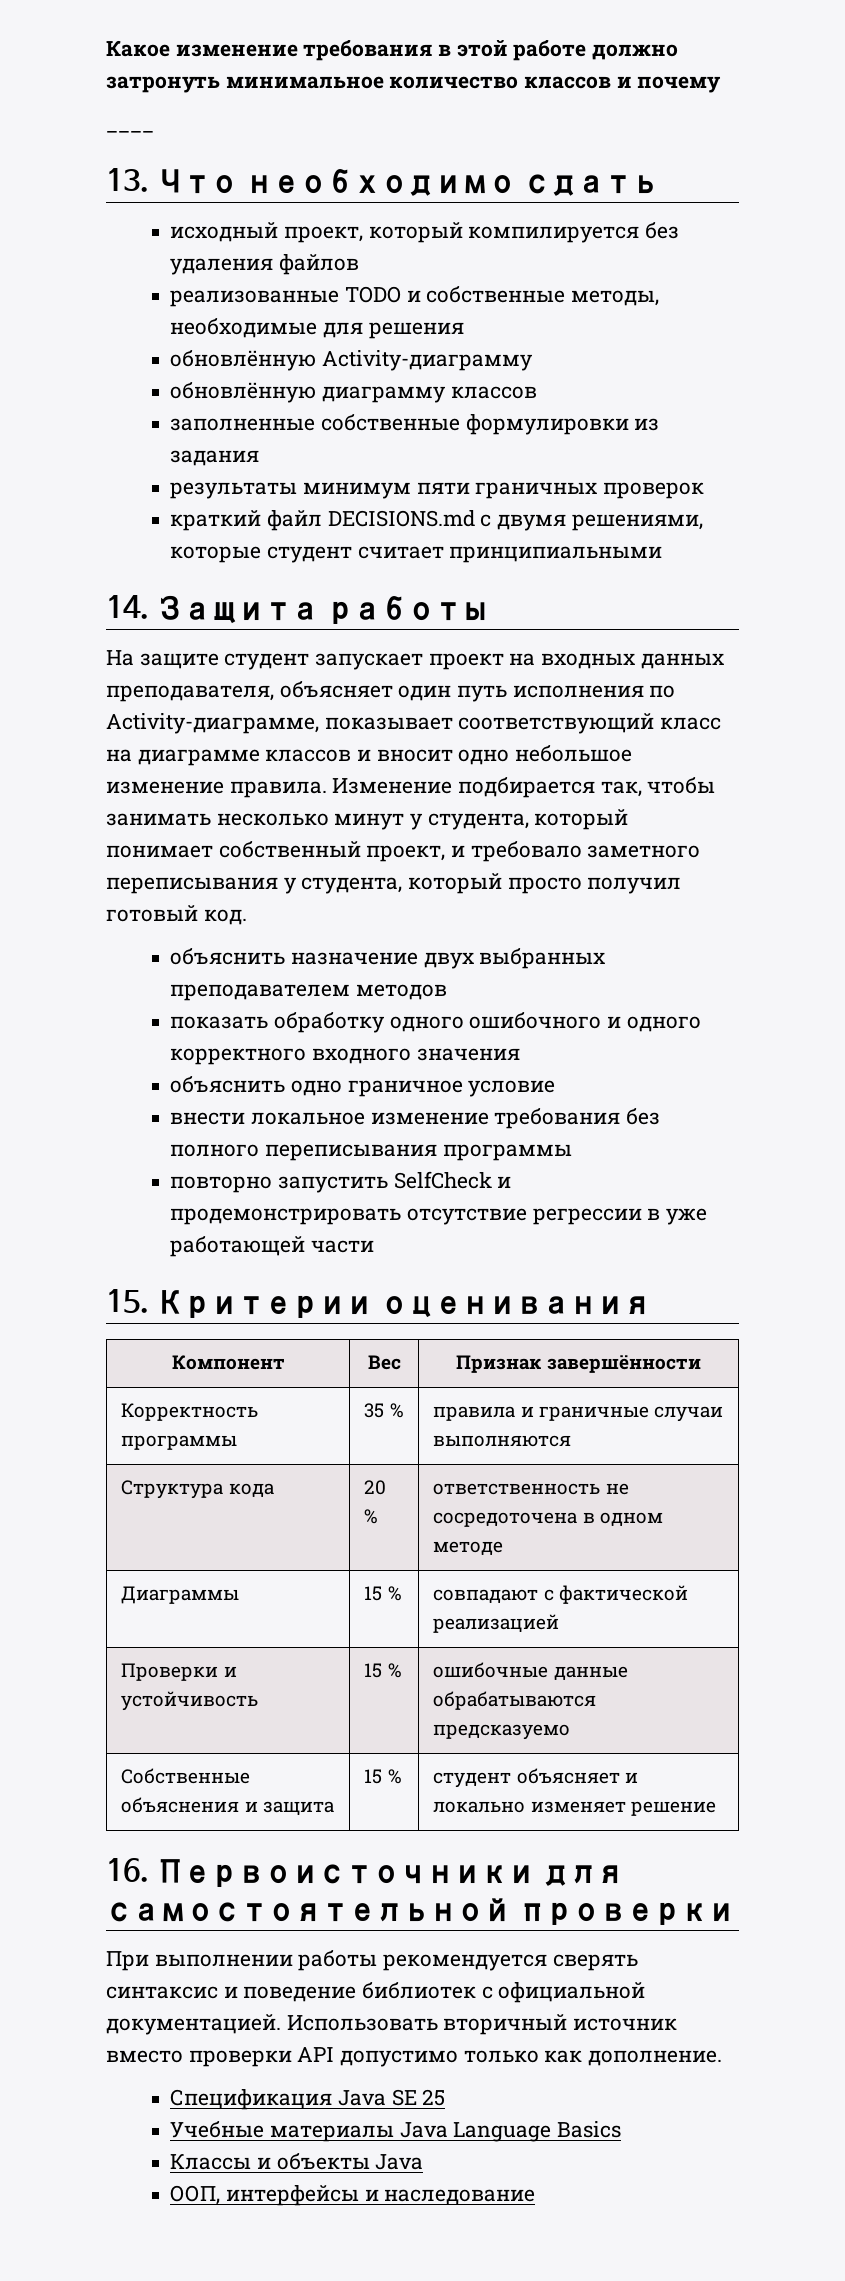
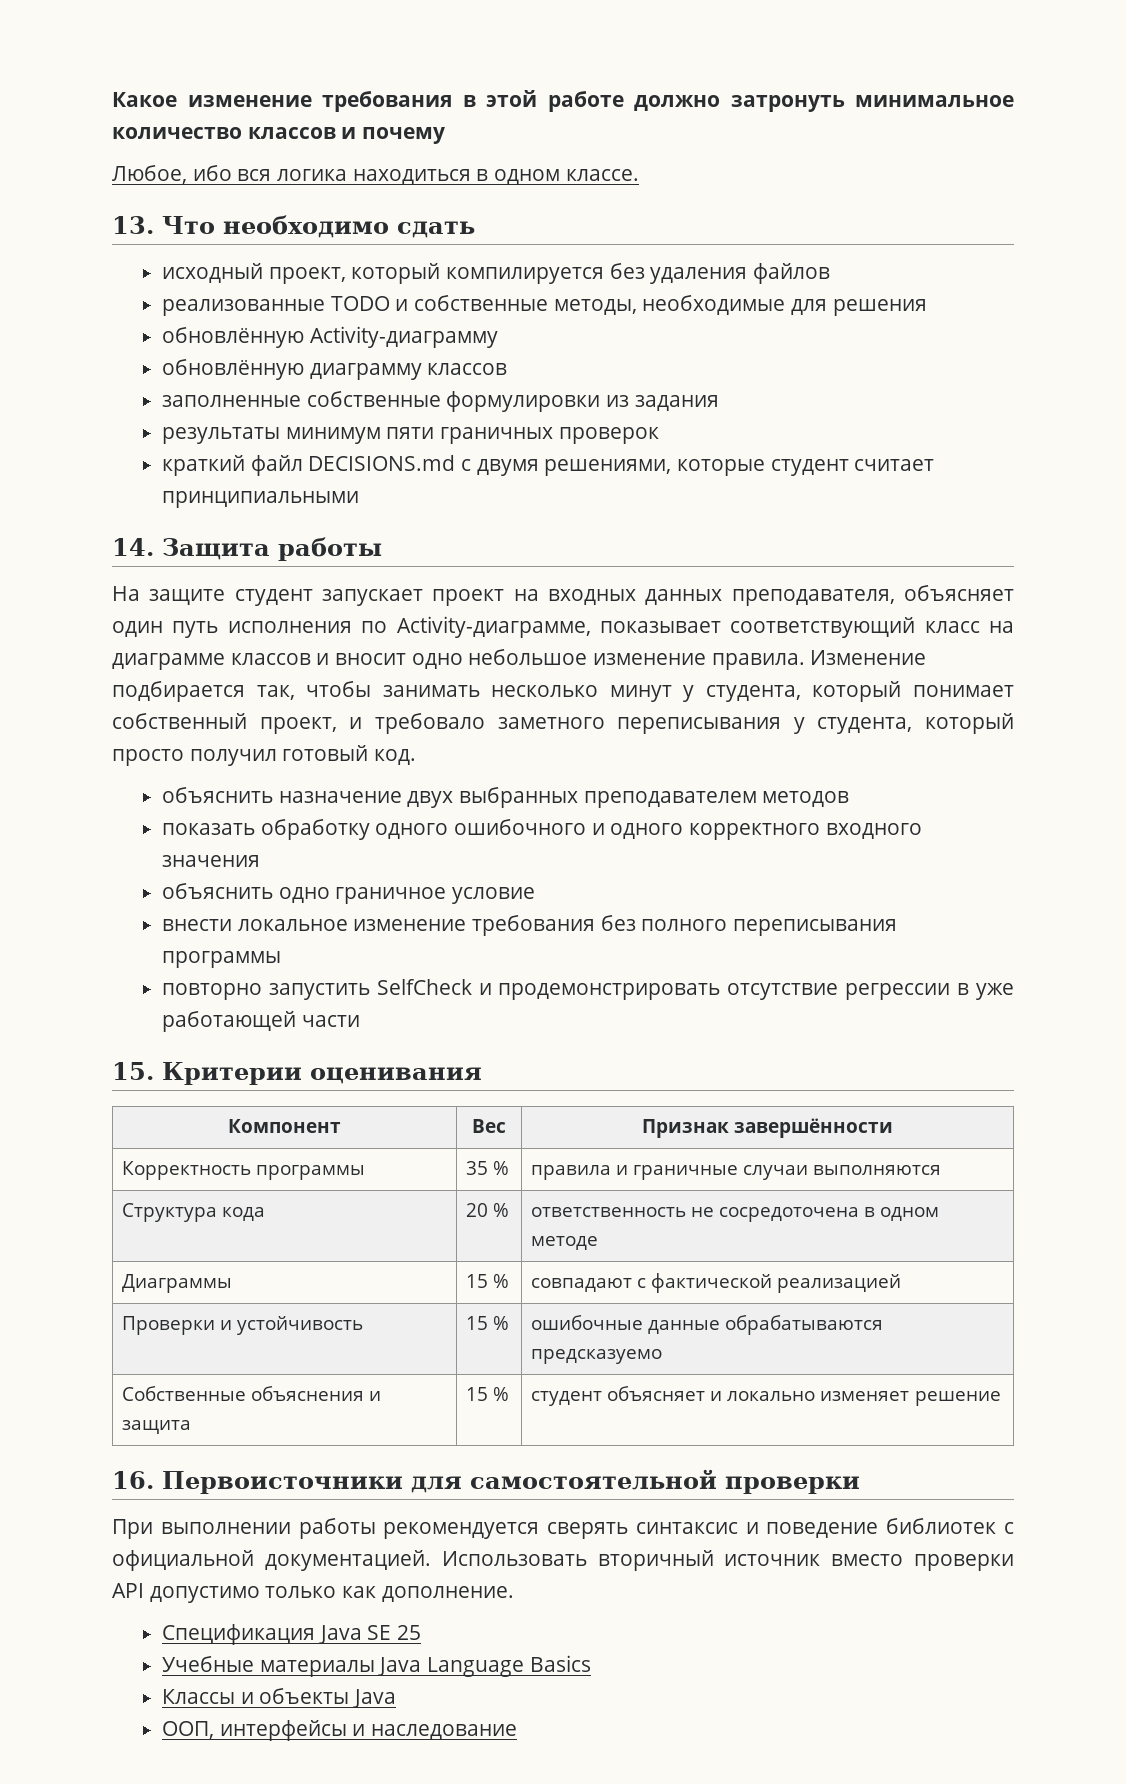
- ____
+ Любое, ибо вся логика находиться в одном классе.

